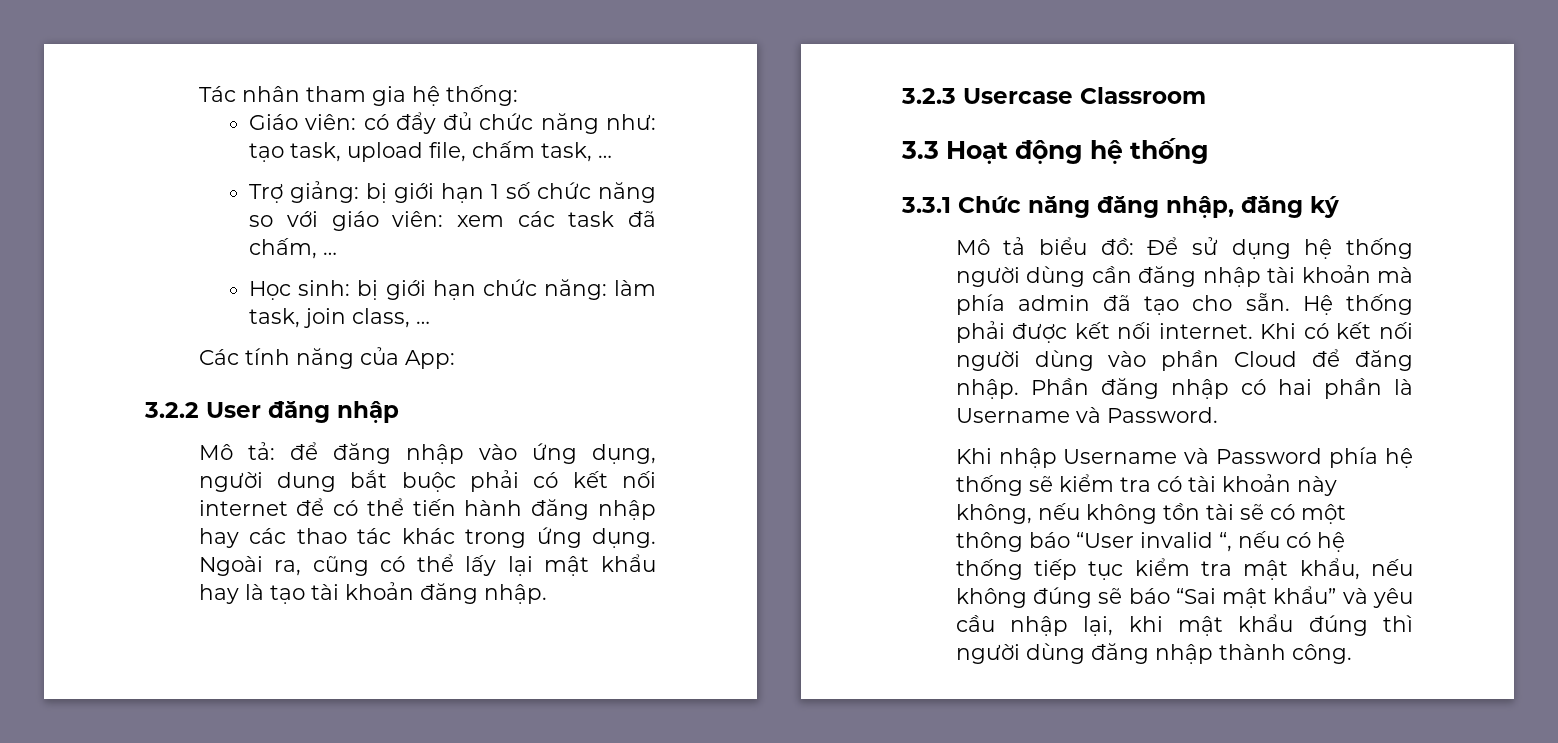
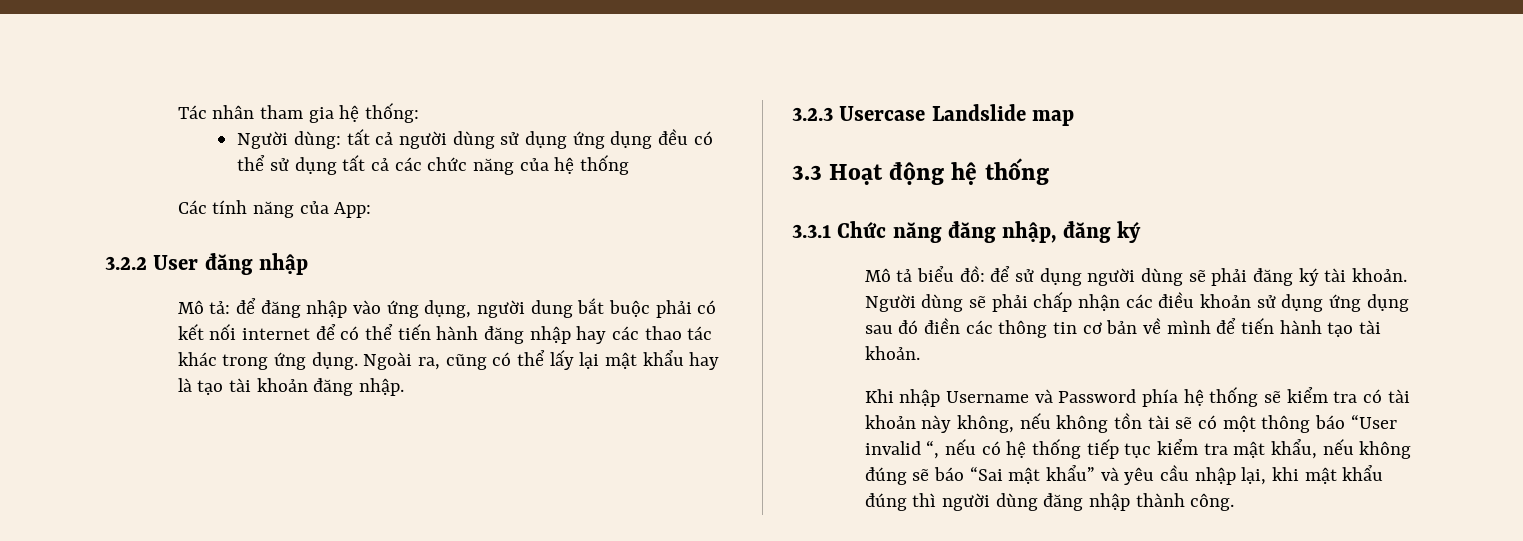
- Giáo viên: có đẩy đủ chức năng như: tạo task, upload file, chấm task, …
- Trợ giảng: bị giới hạn 1 số chức năng so với giáo viên: xem các task đã chấm, …
- Học sinh: bị giới hạn chức năng: làm task, join class, …
+ Người dùng: tất cả người dùng sử dụng ứng dụng đều có thể sử dụng tất cả các chức năng của hệ thống
- 3.2.3 Usercase Classroom
+ 3.2.3 Usercase Landslide map
- Mô tả biểu đồ: Để sử dụng hệ thống người dùng cần đăng nhập tài khoản mà phía admin đã tạo cho sẵn. Hệ thống phải được kết nối internet. Khi có kết nối người dùng vào phần Cloud để đăng nhập. Phần đăng nhập có hai phần là Username và Password.
+ Mô tả biểu đồ: để sử dụng người dùng sẽ phải đăng ký tài khoản. Người dùng sẽ phải chấp nhận các điều khoản sử dụng ứng dụng sau đó điền các thông tin cơ bản về mình để tiến hành tạo tài khoản.

